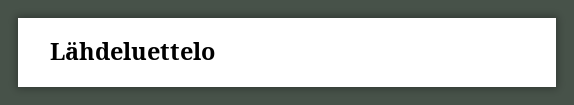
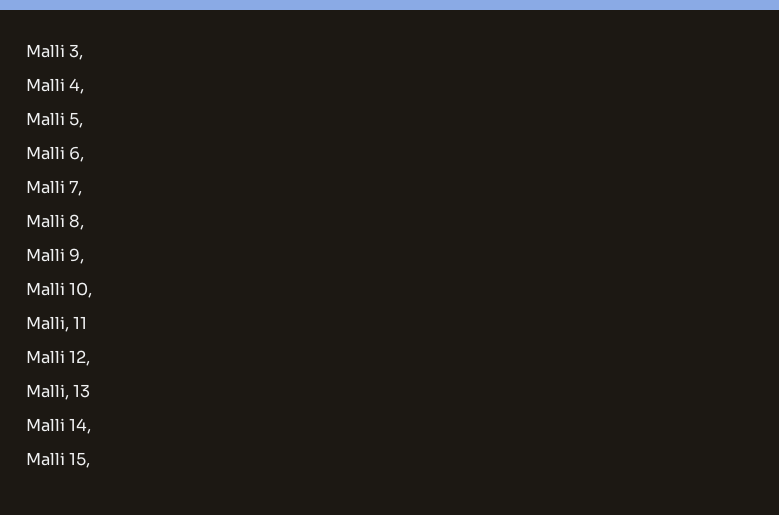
- Lähdeluettelo
+ Malli 3,
+ Malli 4,
+ Malli 5,
+ Malli 6,
+ Malli 7,
+ Malli 8,
+ Malli 9,
+ Malli 10,
+ Malli, 11
+ Malli 12,
+ Malli, 13
+ Malli 14,
+ Malli 15,

